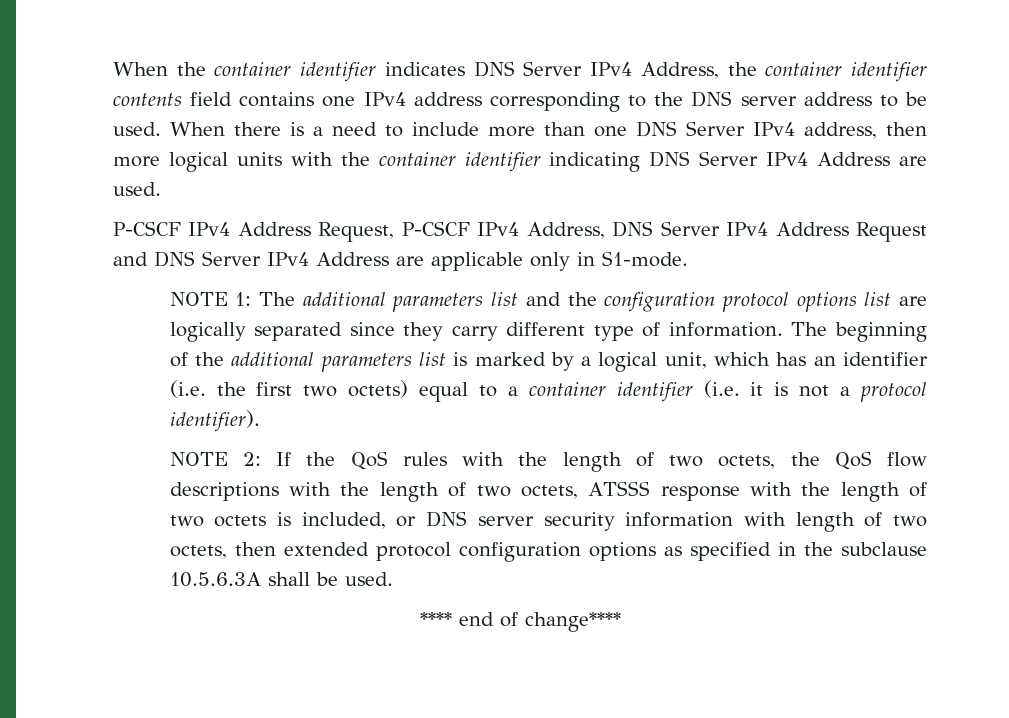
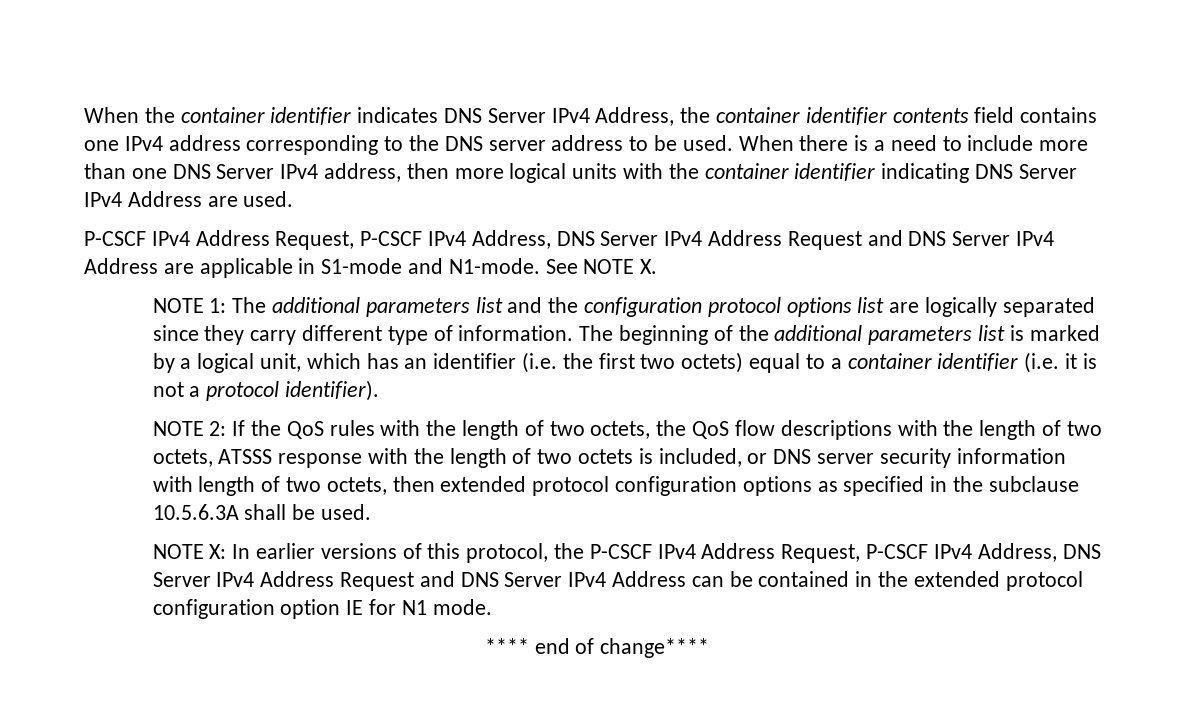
- P-CSCF IPv4 Address Request, P-CSCF IPv4 Address, DNS Server IPv4 Address Request and DNS Server IPv4 Address are applicable only in S1-mode.
+ P-CSCF IPv4 Address Request, P-CSCF IPv4 Address, DNS Server IPv4 Address Request and DNS Server IPv4 Address are applicable in S1-mode and N1-mode. See NOTE X.
+ NOTE X: In earlier versions of this protocol, the P-CSCF IPv4 Address Request, P-CSCF IPv4 Address, DNS Server IPv4 Address Request and DNS Server IPv4 Address can be contained in the extended protocol configuration option IE for N1 mode.

